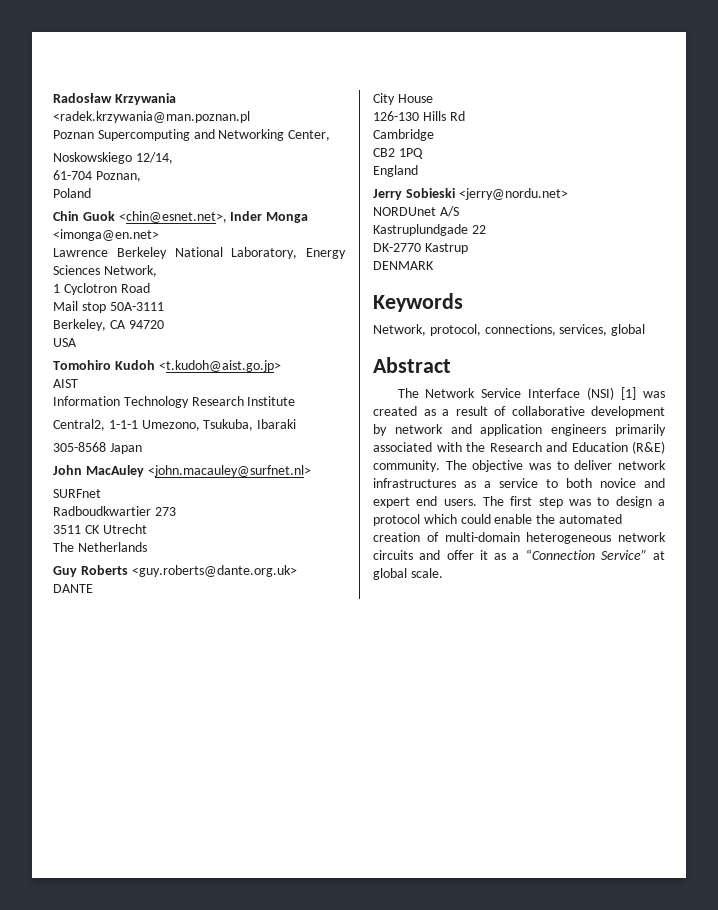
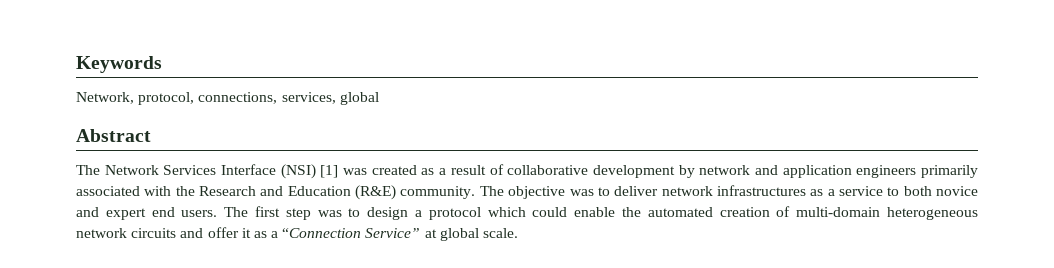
- Radosław Krzywania <radek.krzywania@man.poznan.pl
- Poznan Supercomputing and Networking Center,
- Noskowskiego 12/14,
- 61-704 Poznan,
- Poland
- Chin Guok <chin@esnet.net>, Inder Monga <imonga@en.net>
- Lawrence Berkeley National Laboratory, Energy Sciences Network,
- 1 Cyclotron Road
- Mail stop 50A-3111
- Berkeley, CA 94720
- USA
- Tomohiro Kudoh <t.kudoh@aist.go.jp>
- AIST
- Information Technology Research Institute
- Central2, 1-1-1 Umezono, Tsukuba, Ibaraki
- 305-8568 Japan
- John MacAuley <john.macauley@surfnet.nl>
- SURFnet
- Radboudkwartier 273
- 3511 CK Utrecht
- The Netherlands
- Guy Roberts <guy.roberts@dante.org.uk>
- DANTE
- City House
- 126-130 Hills Rd
- Cambridge
- CB2 1PQ
- England
- Jerry Sobieski <jerry@nordu.net>
- NORDUnet A/S
- Kastruplundgade 22
- DK-2770 Kastrup
- DENMARK
- The Network Service Interface (NSI) [1] was created as a result of collaborative development by network and application engineers primarily associated with the Research and Education (R&E) community.
+ The Network Services Interface (NSI) [1] was created as a result of collaborative development by network and application engineers primarily associated with the Research and Education (R&E) community.

